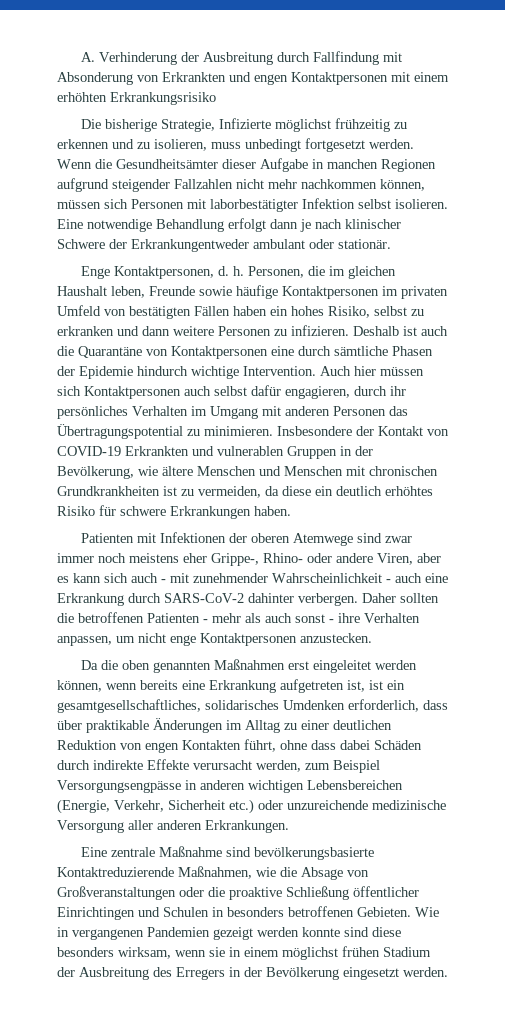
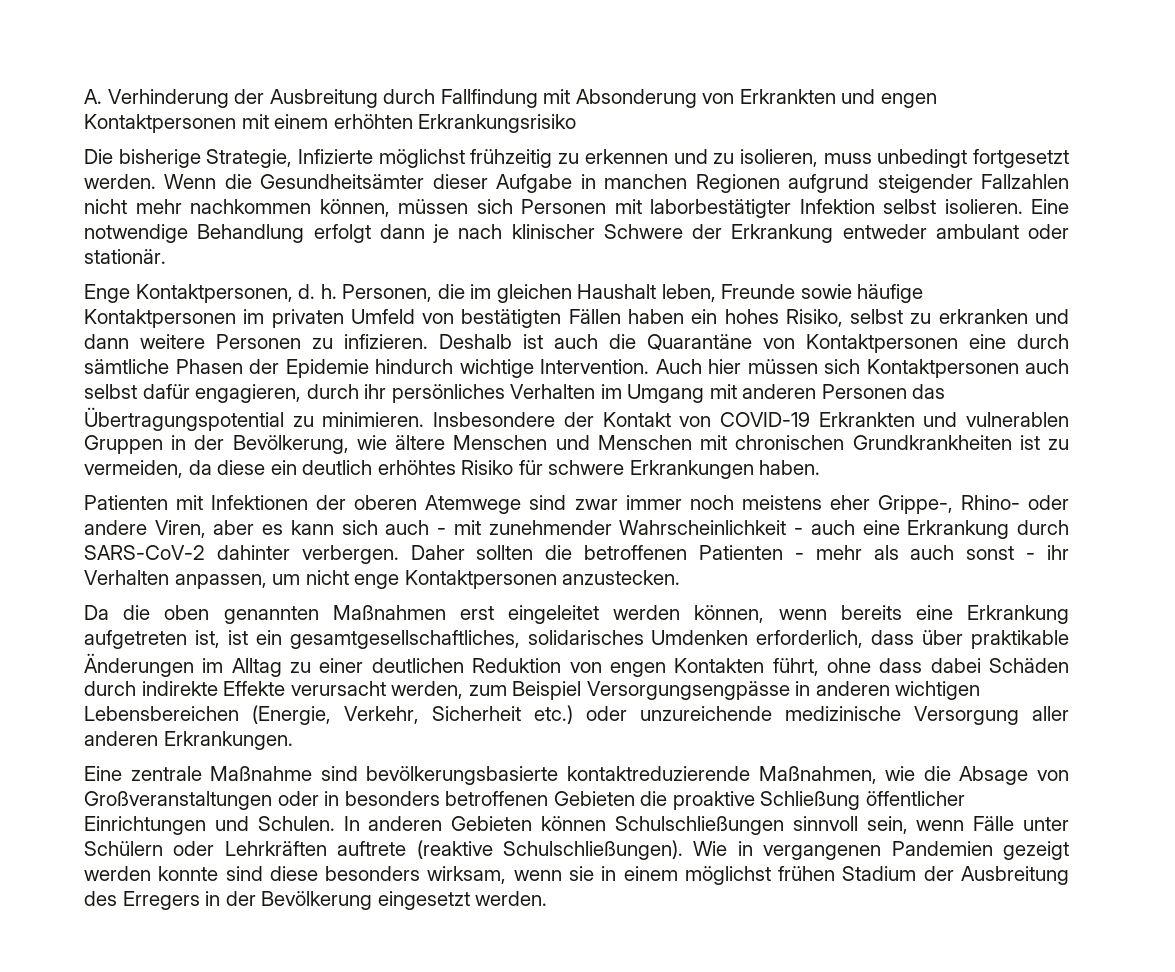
- Eine notwendige Behandlung erfolgt dann je nach klinischer Schwere der Erkrankungentweder ambulant oder stationär.
+ Eine notwendige Behandlung erfolgt dann je nach klinischer Schwere der Erkrankung entweder ambulant oder stationär.
- Daher sollten die betroffenen Patienten - mehr als auch sonst - ihre Verhalten anpassen, um nicht enge Kontaktpersonen anzustecken.
+ Daher sollten die betroffenen Patienten - mehr als auch sonst - ihr Verhalten anpassen, um nicht enge Kontaktpersonen anzustecken.
- Eine zentrale Maßnahme sind bevölkerungsbasierte Kontaktreduzierende Maßnahmen, wie die Absage von Großveranstaltungen oder die proaktive Schließung öffentlicher Einrichtingen und Schulen in besonders betroffenen Gebieten.
+ Eine zentrale Maßnahme sind bevölkerungsbasierte kontaktreduzierende Maßnahmen, wie die Absage von Großveranstaltungen oder in besonders betroffenen Gebieten die proaktive Schließung öffentlicher Einrichtungen und Schulen. In anderen Gebieten können Schulschließungen sinnvoll sein, wenn Fälle unter Schülern oder Lehrkräften auftrete (reaktive Schulschließungen).

